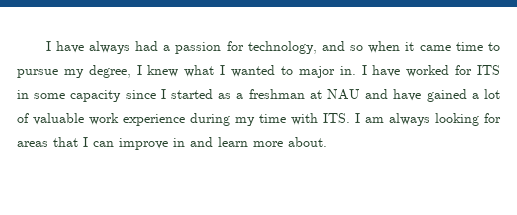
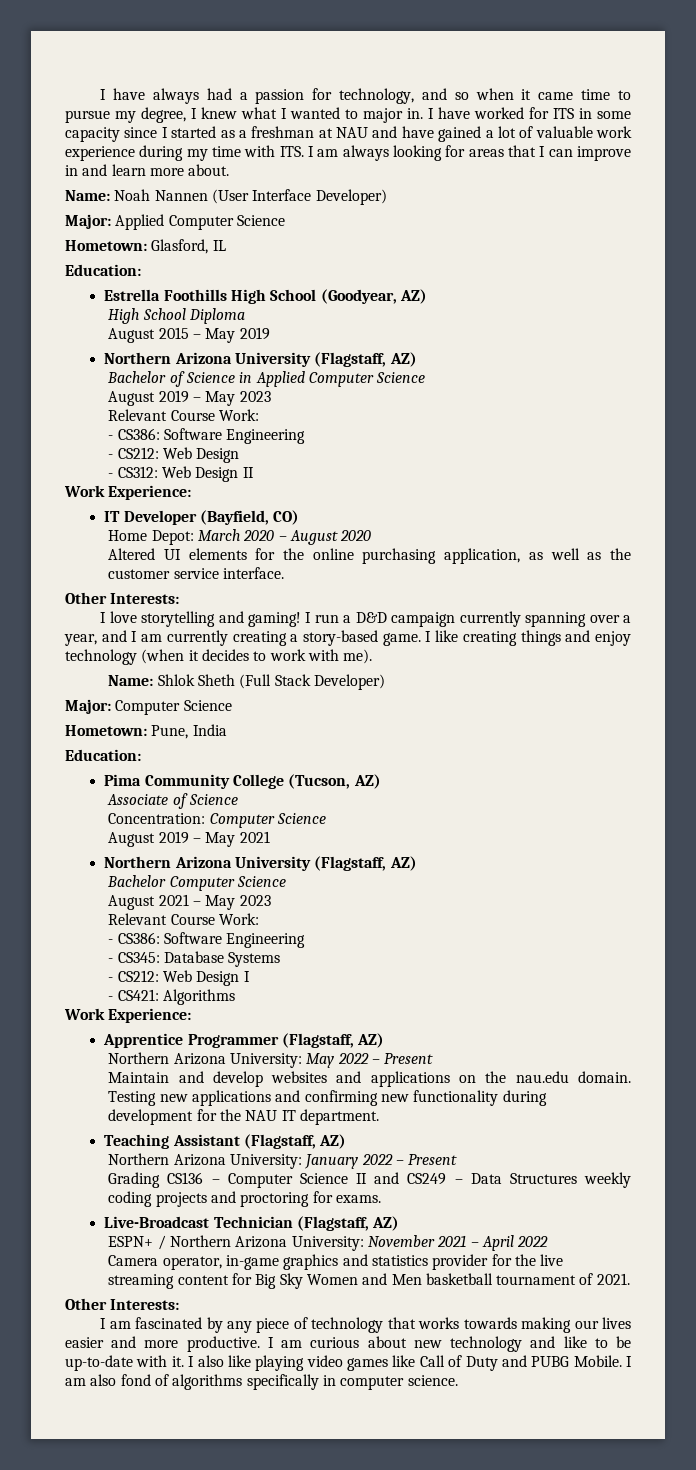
+ Name: Noah Nannen (User Interface Developer)
+ Major: Applied Computer Science
+ Hometown: Glasford, IL
+ Education:
+ Estrella Foothills High School (Goodyear, AZ)
+ High School Diploma
+ August 2015 – May 2019
+ Northern Arizona University (Flagstaff, AZ)
+ Bachelor of Science in Applied Computer Science
+ August 2019 – May 2023
+ Relevant Course Work:
+ - CS386: Software Engineering
+ - CS212: Web Design
+ - CS312: Web Design II
+ Work Experience:
+ IT Developer (Bayfield, CO)
+ Home Depot: March 2020 – August 2020
+ Altered UI elements for the online purchasing application, as well as the customer service interface.
+ Other Interests:
+ I love storytelling and gaming! I run a D&D campaign currently spanning over a year, and I am currently creating a story-based game. I like creating things and enjoy technology (when it decides to work with me).
+ Name: Shlok Sheth (Full Stack Developer)
+ Major: Computer Science
+ Hometown: Pune, India
+ Education:
+ Pima Community College (Tucson, AZ)
+ Associate of Science
+ Concentration: Computer Science
+ August 2019 – May 2021
+ Northern Arizona University (Flagstaff, AZ)
+ Bachelor Computer Science
+ August 2021 – May 2023
+ Relevant Course Work:
+ - CS386: Software Engineering
+ - CS345: Database Systems
+ - CS212: Web Design I
+ - CS421: Algorithms
+ Work Experience:
+ Apprentice Programmer (Flagstaff, AZ)
+ Northern Arizona University: May 2022 – Present
+ Maintain and develop websites and applications on the nau.edu domain. Testing new applications and confirming new functionality during development for the NAU IT department.
+ Teaching Assistant (Flagstaff, AZ)
+ Northern Arizona University: January 2022 – Present
+ Grading CS136 – Computer Science II and CS249 – Data Structures weekly coding projects and proctoring for exams.
+ Live-Broadcast Technician (Flagstaff, AZ)
+ ESPN+ / Northern Arizona University: November 2021 – April 2022
+ Camera operator, in-game graphics and statistics provider for the live streaming content for Big Sky Women and Men basketball tournament of 2021.
+ Other Interests:
+ I am fascinated by any piece of technology that works towards making our lives easier and more productive. I am curious about new technology and like to be up-to-date with it. I also like playing video games like Call of Duty and PUBG Mobile. I am also fond of algorithms specifically in computer science.

